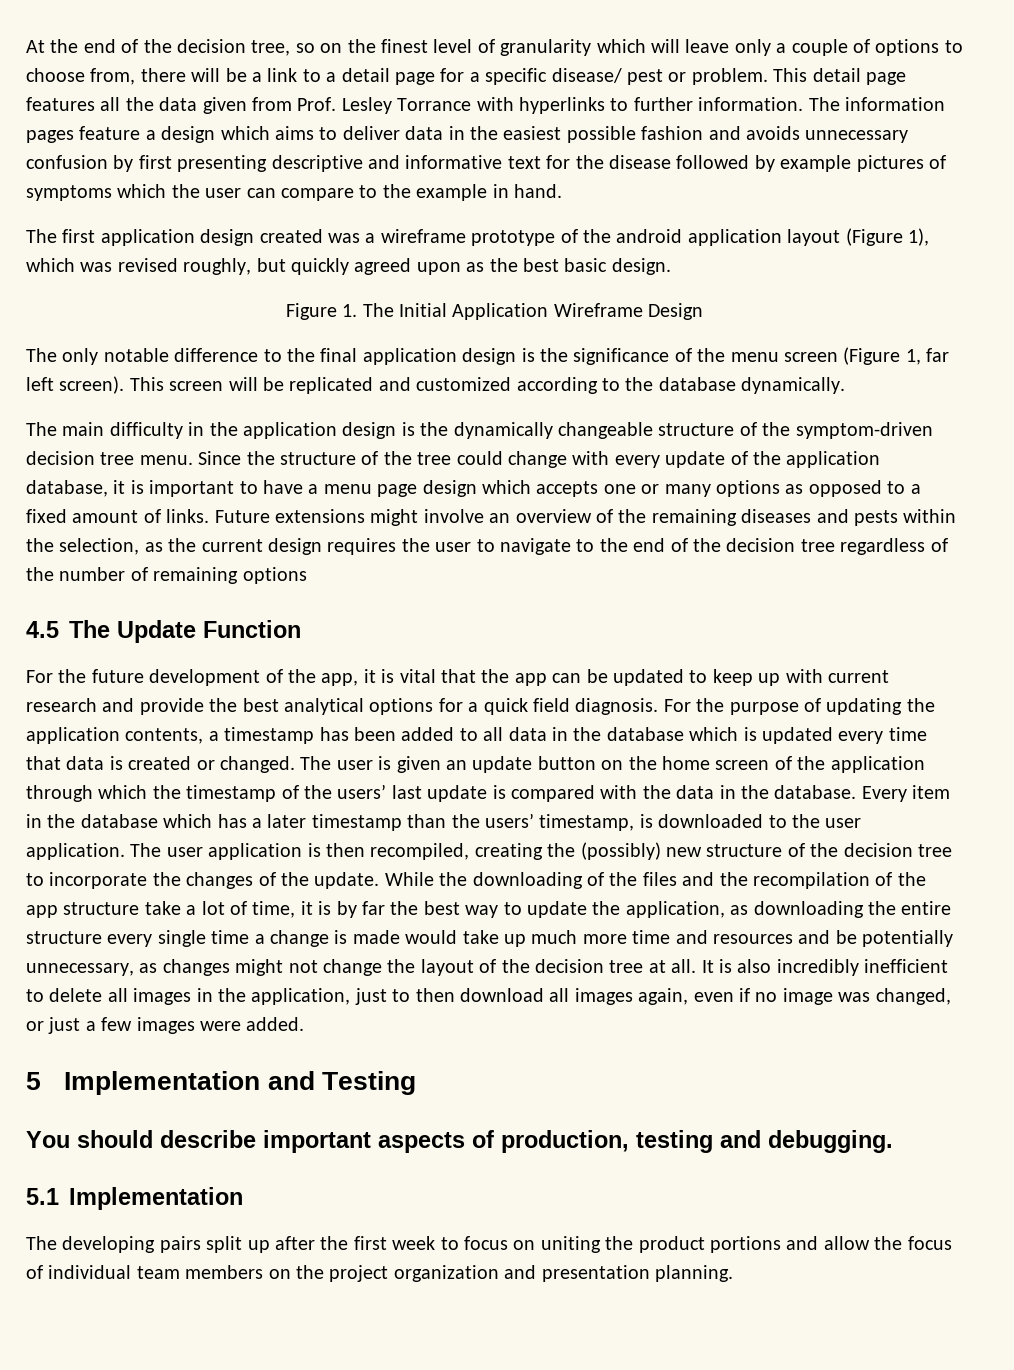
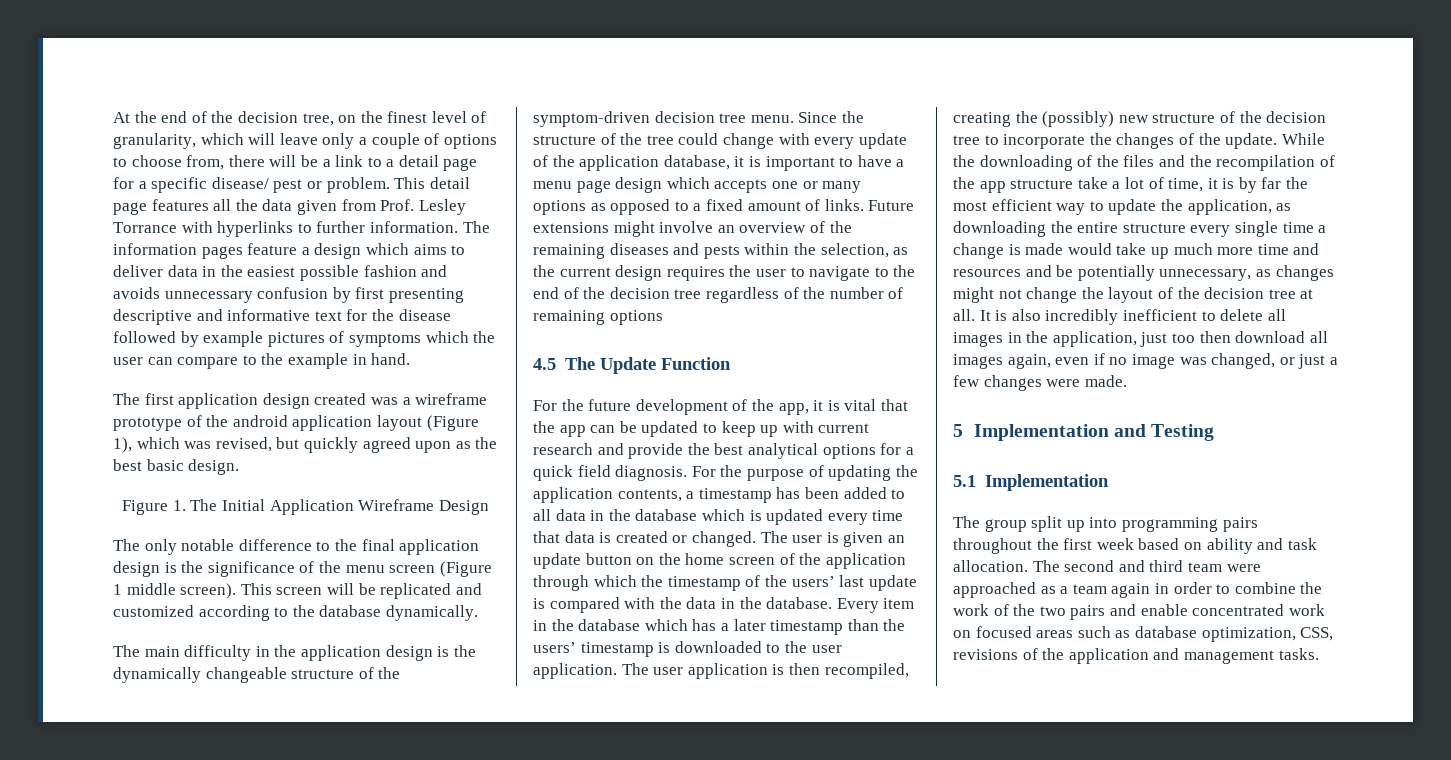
- At the end of the decision tree, so on the finest level of granularity which will leave only a couple of options to choose from, there will be a link to a detail page for a specific disease/ pest or problem.
+ At the end of the decision tree, on the finest level of granularity, which will leave only a couple of options to choose from, there will be a link to a detail page for a specific disease/ pest or problem.
- The first application design created was a wireframe prototype of the android application layout (Figure 1), which was revised roughly, but quickly agreed upon as the best basic design.
+ The first application design created was a wireframe prototype of the android application layout (Figure 1), which was revised, but quickly agreed upon as the best basic design.
- The only notable difference to the final application design is the significance of the menu screen (Figure 1, far left screen).
+ The only notable difference to the final application design is the significance of the menu screen (Figure 1 middle screen).
- Every item in the database which has a later timestamp than the users’ timestamp, is downloaded to the user application.
+ Every item in the database which has a later timestamp than the users’ timestamp is downloaded to the user application.
- While the downloading of the files and the recompilation of the app structure take a lot of time, it is by far the best way to update the application, as downloading the entire structure every single time a change is made would take up much more time and resources and be potentially unnecessary, as changes might not change the layout of the decision tree at all.
+ While the downloading of the files and the recompilation of the app structure take a lot of time, it is by far the most efficient way to update the application, as downloading the entire structure every single time a change is made would take up much more time and resources and be potentially unnecessary, as changes might not change the layout of the decision tree at all.
- It is also incredibly inefficient to delete all images in the application, just to then download all images again, even if no image was changed, or just a few images were added.
+ It is also incredibly inefficient to delete all images in the application, just too then download all images again, even if no image was changed, or just a few changes were made.
- You should describe important aspects of production, testing and debugging.
  5.1 Implementation
- The developing pairs split up after the first week to focus on uniting the product portions and allow the focus of individual team members on the project organization and presentation planning.
+ The group split up into programming pairs throughout the first week based on ability and task allocation. The second and third team were approached as a team again in order to combine the work of the two pairs and enable concentrated work on focused areas such as database optimization, CSS, revisions of the application and management tasks.

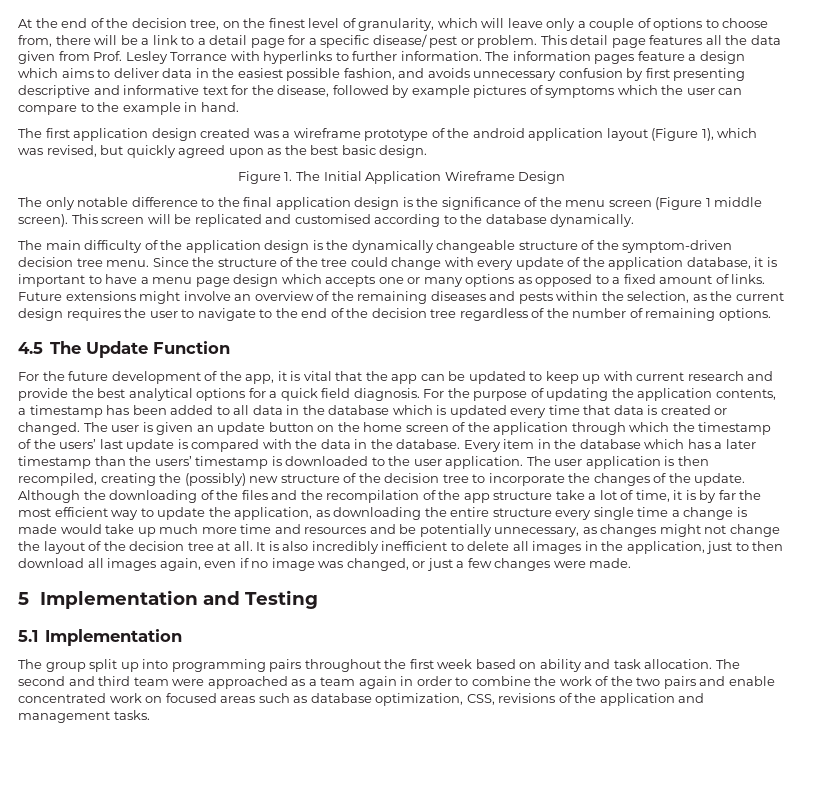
- The information pages feature a design which aims to deliver data in the easiest possible fashion and avoids unnecessary confusion by first presenting descriptive and informative text for the disease followed by example pictures of symptoms which the user can compare to the example in hand.
+ The information pages feature a design which aims to deliver data in the easiest possible fashion, and avoids unnecessary confusion by first presenting descriptive and informative text for the disease, followed by example pictures of symptoms which the user can compare to the example in hand.
- This screen will be replicated and customized according to the database dynamically.
+ This screen will be replicated and customised according to the database dynamically.
- The main difficulty in the application design is the dynamically changeable structure of the symptom-driven decision tree menu.
+ The main difficulty of the application design is the dynamically changeable structure of the symptom-driven decision tree menu.
- Future extensions might involve an overview of the remaining diseases and pests within the selection, as the current design requires the user to navigate to the end of the decision tree regardless of the number of remaining options
+ Future extensions might involve an overview of the remaining diseases and pests within the selection, as the current design requires the user to navigate to the end of the decision tree regardless of the number of remaining options.
- While the downloading of the files and the recompilation of the app structure take a lot of time, it is by far the most efficient way to update the application, as downloading the entire structure every single time a change is made would take up much more time and resources and be potentially unnecessary, as changes might not change the layout of the decision tree at all.
+ Although the downloading of the files and the recompilation of the app structure take a lot of time, it is by far the most efficient way to update the application, as downloading the entire structure every single time a change is made would take up much more time and resources and be potentially unnecessary, as changes might not change the layout of the decision tree at all.
- It is also incredibly inefficient to delete all images in the application, just too then download all images again, even if no image was changed, or just a few changes were made.
+ It is also incredibly inefficient to delete all images in the application, just to then download all images again, even if no image was changed, or just a few changes were made.

